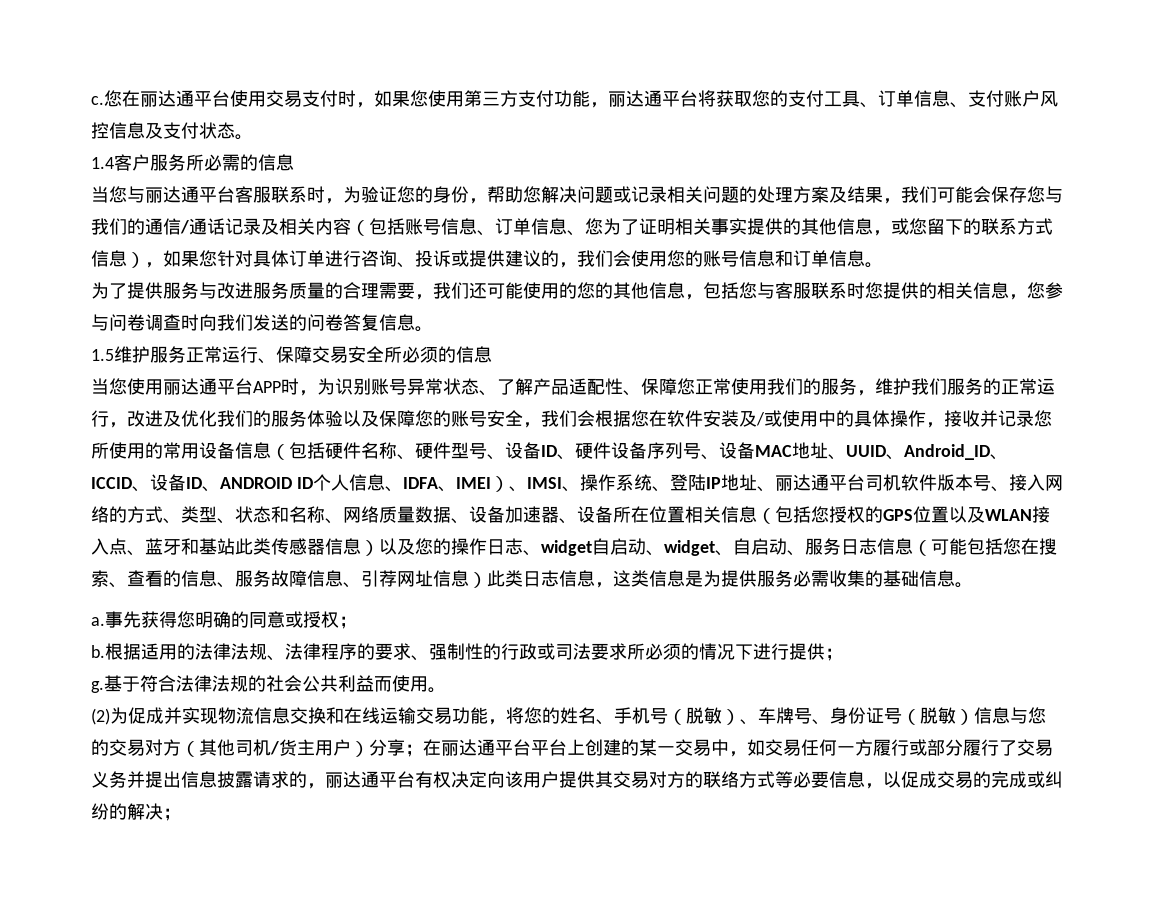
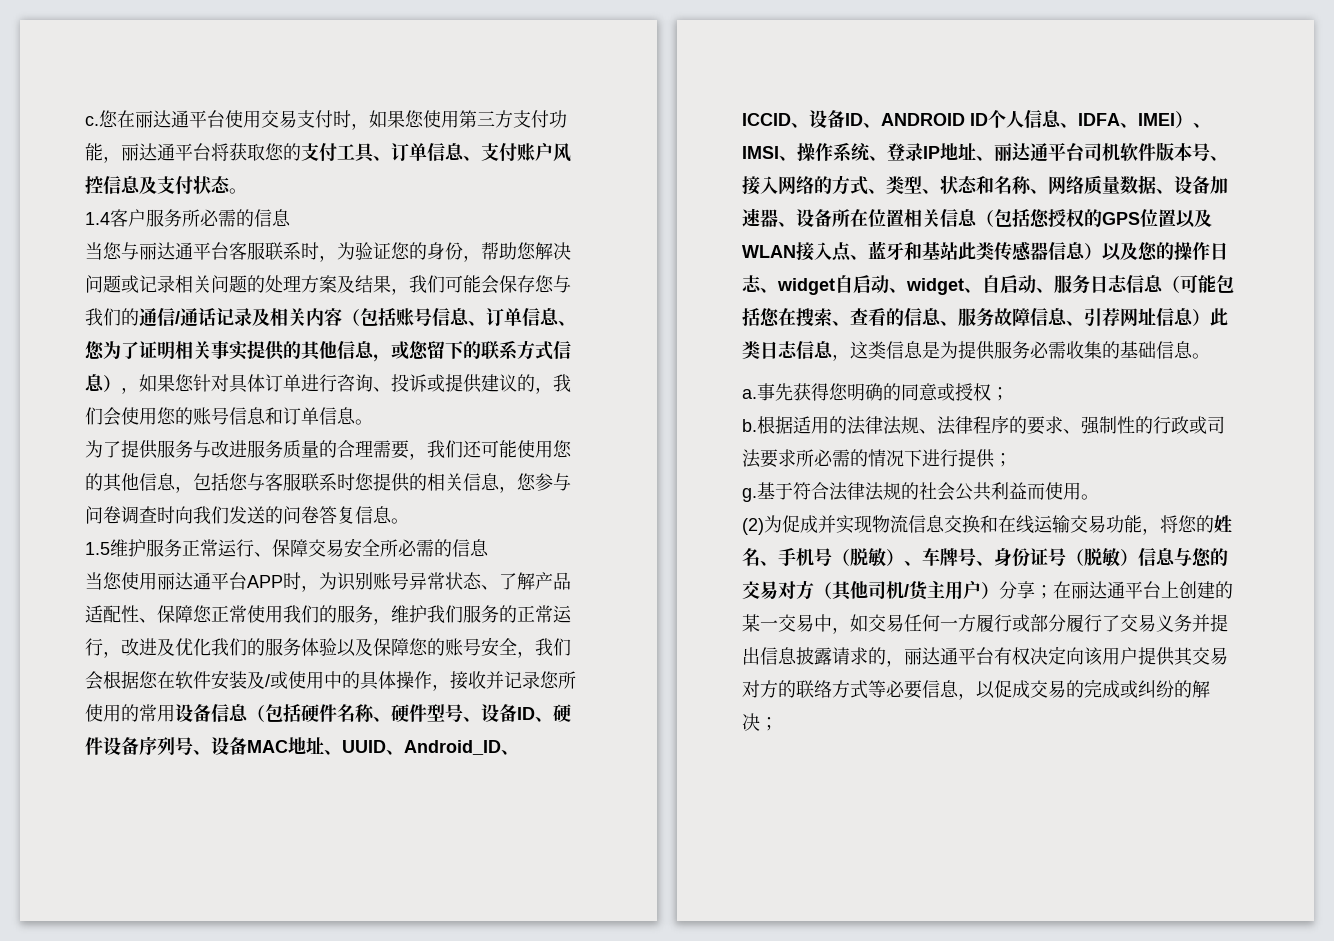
- 为了提供服务与改进服务质量的合理需要，我们还可能使用的您的其他信息，包括您与客服联系时您提供的相关信息，您参与问卷调查时向我们发送的问卷答复信息。
+ 为了提供服务与改进服务质量的合理需要，我们还可能使用您的其他信息，包括您与客服联系时您提供的相关信息，您参与问卷调查时向我们发送的问卷答复信息。
- 1.5维护服务正常运行、保障交易安全所必须的信息
+ 1.5维护服务正常运行、保障交易安全所必需的信息
- 当您使用丽达通平台APP时，为识别账号异常状态、了解产品适配性、保障您正常使用我们的服务，维护我们服务的正常运行，改进及优化我们的服务体验以及保障您的账号安全，我们会根据您在软件安装及/或使用中的具体操作，接收并记录您所使用的常用设备信息（包括硬件名称、硬件型号、设备ID、硬件设备序列号、设备MAC地址、UUID、Android_ID、ICCID、设备ID、ANDROID ID个人信息、IDFA、IMEI）、IMSI、操作系统、登陆IP地址、丽达通平台司机软件版本号、接入网络的方式、类型、状态和名称、网络质量数据、设备加速器、设备所在位置相关信息（包括您授权的GPS位置以及WLAN接入点、蓝牙和基站此类传感器信息）以及您的操作日志、widget自启动、widget、自启动、服务日志信息（可能包括您在搜索、查看的信息、服务故障信息、引荐网址信息）此类日志信息，这类信息是为提供服务必需收集的基础信息。
+ 当您使用丽达通平台APP时，为识别账号异常状态、了解产品适配性、保障您正常使用我们的服务，维护我们服务的正常运行，改进及优化我们的服务体验以及保障您的账号安全，我们会根据您在软件安装及/或使用中的具体操作，接收并记录您所使用的常用设备信息（包括硬件名称、硬件型号、设备ID、硬件设备序列号、设备MAC地址、UUID、Android_ID、ICCID、设备ID、ANDROID ID个人信息、IDFA、IMEI）、IMSI、操作系统、登录IP地址、丽达通平台司机软件版本号、接入网络的方式、类型、状态和名称、网络质量数据、设备加速器、设备所在位置相关信息（包括您授权的GPS位置以及WLAN接入点、蓝牙和基站此类传感器信息）以及您的操作日志、widget自启动、widget、自启动、服务日志信息（可能包括您在搜索、查看的信息、服务故障信息、引荐网址信息）此类日志信息，这类信息是为提供服务必需收集的基础信息。
- 根据适用的法律法规、法律程序的要求、强制性的行政或司法要求所必须的情况下进行提供；
+ 根据适用的法律法规、法律程序的要求、强制性的行政或司法要求所必需的情况下进行提供；
- 在丽达通平台平台上创建的某一交易中，如交易任何一方履行或部分履行了交易义务并提出信息披露请求的，丽达通平台有权决定向该用户提供其交易对方的联络方式等必要信息，以促成交易的完成或纠纷的解决；
+ 在丽达通平台上创建的某一交易中，如交易任何一方履行或部分履行了交易义务并提出信息披露请求的，丽达通平台有权决定向该用户提供其交易对方的联络方式等必要信息，以促成交易的完成或纠纷的解决；

